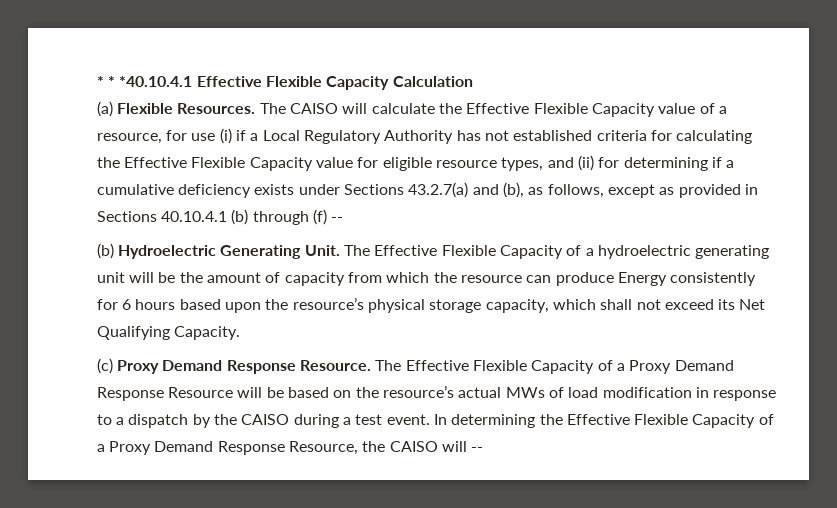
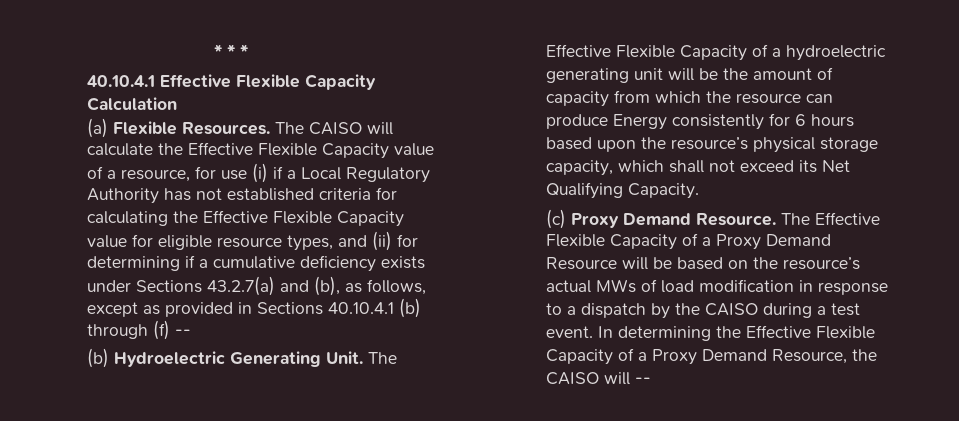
- * * *40.10.4.1 Effective Flexible Capacity Calculation
+ * * *
+ 40.10.4.1 Effective Flexible Capacity Calculation
- (c) Proxy Demand Response Resource.
+ (c) Proxy Demand Resource.
- The Effective Flexible Capacity of a Proxy Demand Response Resource will be based on the resource’s actual MWs of load modification in response to a dispatch by the CAISO during a test event.
+ The Effective Flexible Capacity of a Proxy Demand Resource will be based on the resource’s actual MWs of load modification in response to a dispatch by the CAISO during a test event.
- In determining the Effective Flexible Capacity of a Proxy Demand Response Resource, the CAISO will --
+ In determining the Effective Flexible Capacity of a Proxy Demand Resource, the CAISO will --

